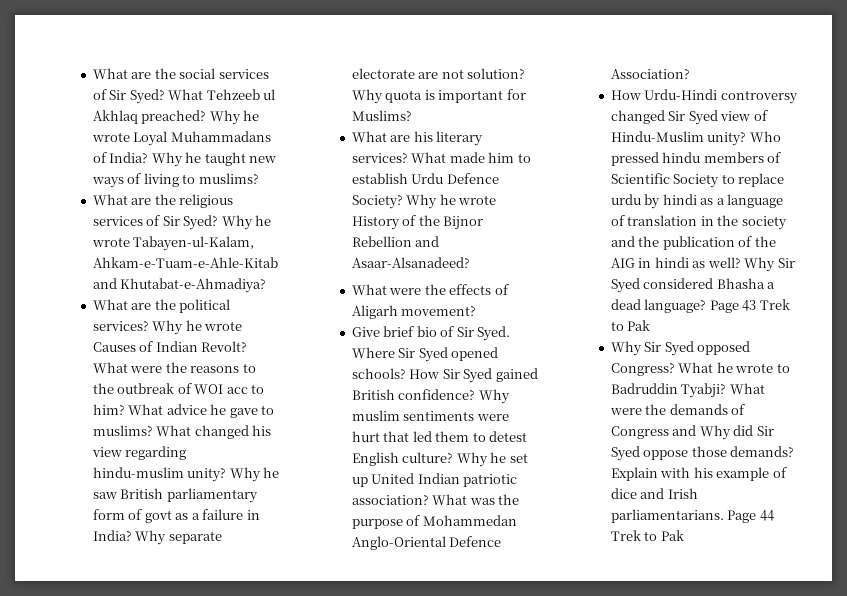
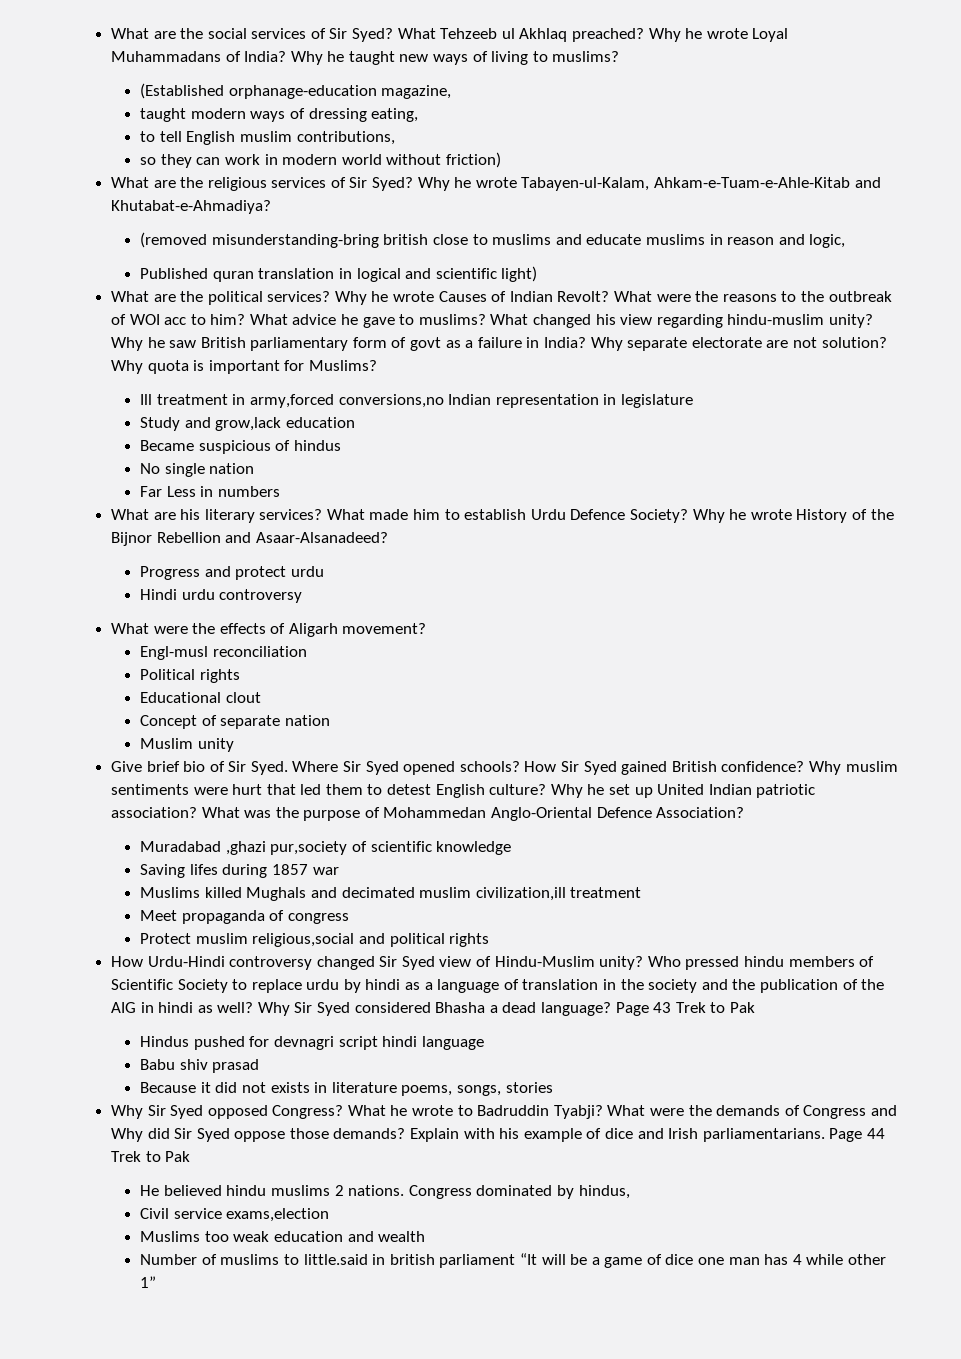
+ (Established orphanage-education magazine,
+ taught modern ways of dressing eating,
+ to tell English muslim contributions,
+ so they can work in modern world without friction)
+ (removed misunderstanding-bring british close to muslims and educate muslims in reason and logic,
+ Published quran translation in logical and scientific light)
+ Ill treatment in army,forced conversions,no Indian representation in legislature
+ Study and grow,lack education
+ Became suspicious of hindus
+ No single nation
+ Far Less in numbers
+ Progress and protect urdu
+ Hindi urdu controversy
+ Engl-musl reconciliation
+ Political rights
+ Educational clout
+ Concept of separate nation
+ Muslim unity
+ Muradabad ,ghazi pur,society of scientific knowledge
+ Saving lifes during 1857 war
+ Muslims killed Mughals and decimated muslim civilization,ill treatment
+ Meet propaganda of congress
+ Protect muslim religious,social and political rights
+ Hindus pushed for devnagri script hindi language
+ Babu shiv prasad
+ Because it did not exists in literature poems, songs, stories
+ He believed hindu muslims 2 nations. Congress dominated by hindus,
+ Civil service exams,election
+ Muslims too weak education and wealth
+ Number of muslims to little.said in british parliament “It will be a game of dice one man has 4 while other 1”

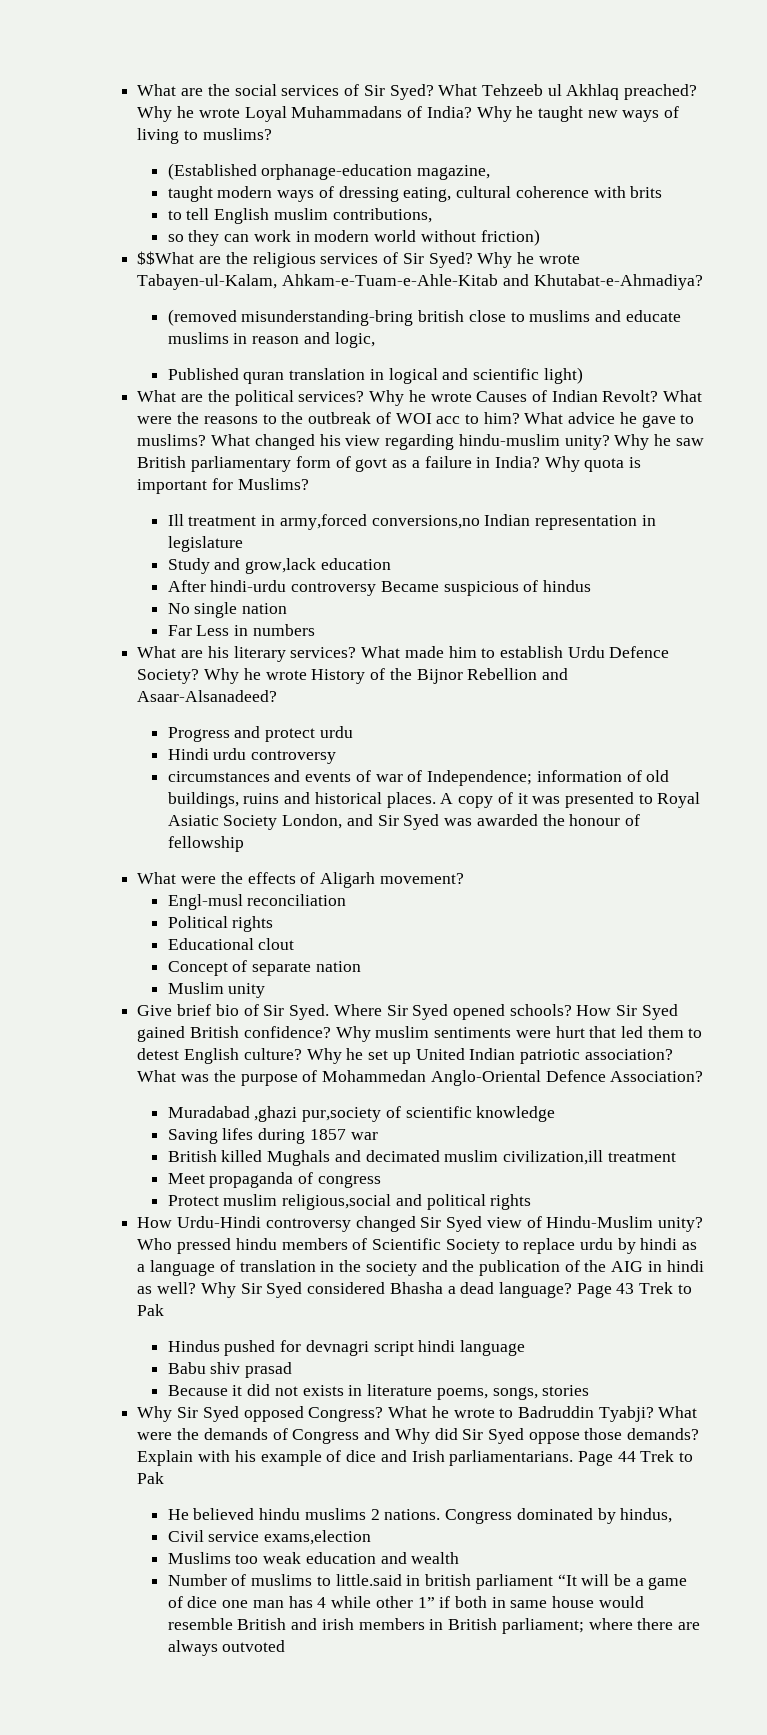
- taught modern ways of dressing eating,
+ taught modern ways of dressing eating, cultural coherence with brits
- What are the religious services of Sir Syed?
+ $$What are the religious services of Sir Syed?
- Why separate electorate are not solution? Why quota is important for Muslims?
+ Why quota is important for Muslims?
- Became suspicious of hindus
+ After hindi-urdu controversy Became suspicious of hindus
+ circumstances and events of war of Independence; information of old buildings, ruins and historical places. A copy of it was presented to Royal Asiatic Society London, and Sir Syed was awarded the honour of fellowship
- Muslims killed Mughals and decimated muslim civilization,ill treatment
+ British killed Mughals and decimated muslim civilization,ill treatment
- Number of muslims to little.said in british parliament “It will be a game of dice one man has 4 while other 1”
+ Number of muslims to little.said in british parliament “It will be a game of dice one man has 4 while other 1” if both in same house would resemble British and irish members in British parliament; where there are always outvoted

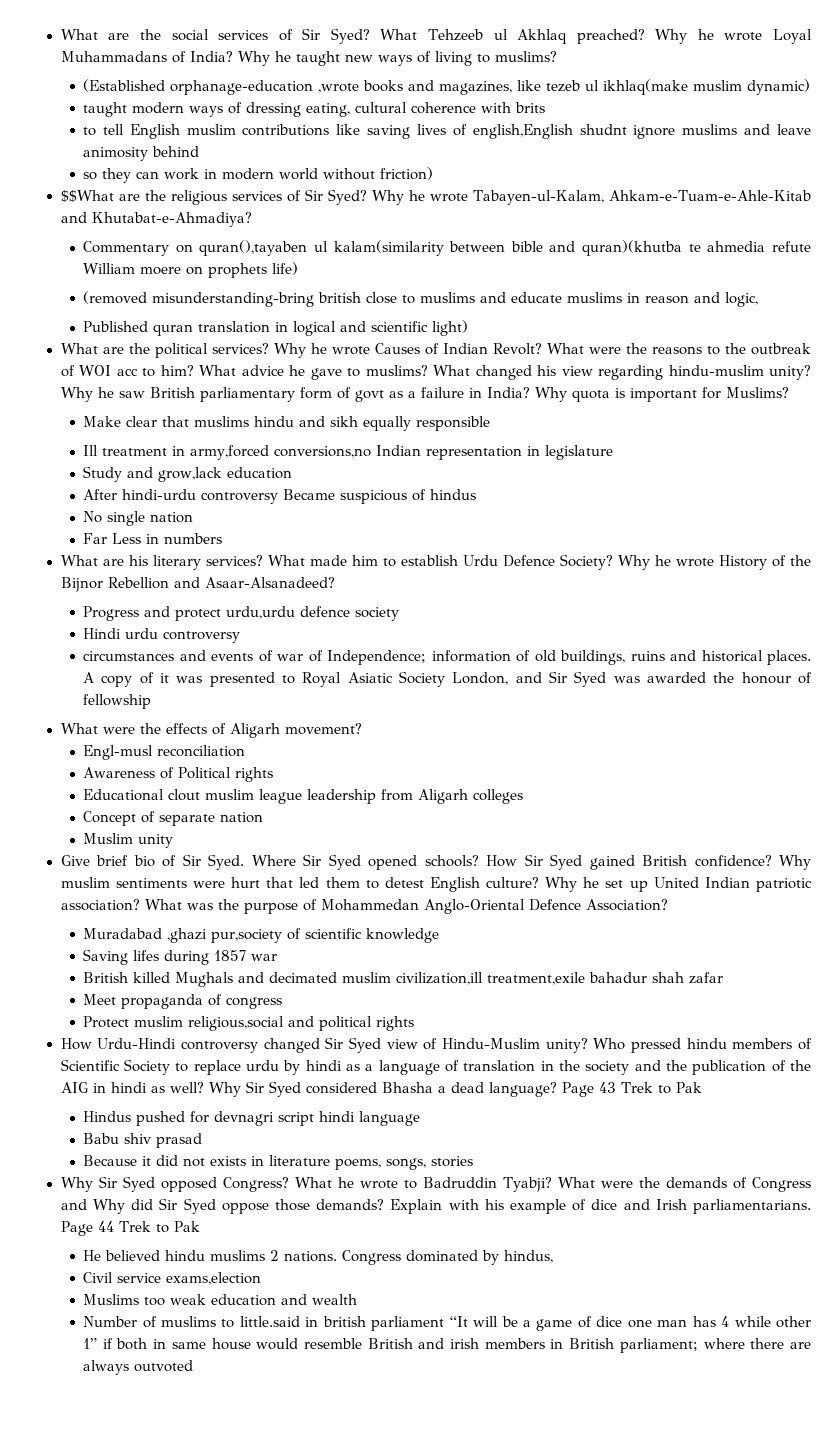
- (Established orphanage-education magazine,
+ (Established orphanage-education ,wrote books and magazines, like tezeb ul ikhlaq(make muslim dynamic)
- to tell English muslim contributions,
+ to tell English muslim contributions like saving lives of english,English shudnt ignore muslims and leave animosity behind
+ Commentary on quran(),tayaben ul kalam(similarity between bible and quran)(khutba te ahmedia refute William moere on prophets life)
+ Make clear that muslims hindu and sikh equally responsible
- Progress and protect urdu
+ Progress and protect urdu,urdu defence society
- Political rights
+ Awareness of Political rights
- Educational clout
+ Educational clout muslim league leadership from Aligarh colleges
- British killed Mughals and decimated muslim civilization,ill treatment
+ British killed Mughals and decimated muslim civilization,ill treatment,exile bahadur shah zafar

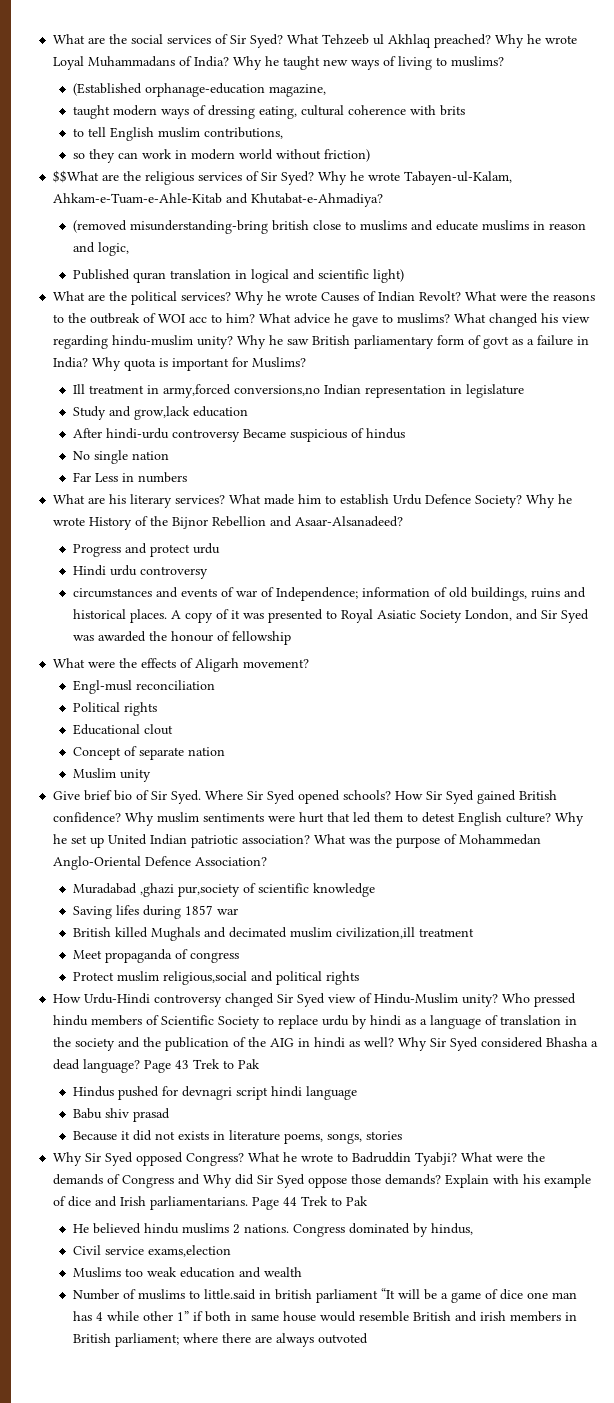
- (Established orphanage-education ,wrote books and magazines, like tezeb ul ikhlaq(make muslim dynamic)
+ (Established orphanage-education magazine,
- to tell English muslim contributions like saving lives of english,English shudnt ignore muslims and leave animosity behind
+ to tell English muslim contributions,
- Commentary on quran(),tayaben ul kalam(similarity between bible and quran)(khutba te ahmedia refute William moere on prophets life)
- Make clear that muslims hindu and sikh equally responsible
- Progress and protect urdu,urdu defence society
+ Progress and protect urdu
- Awareness of Political rights
+ Political rights
- Educational clout muslim league leadership from Aligarh colleges
+ Educational clout
- British killed Mughals and decimated muslim civilization,ill treatment,exile bahadur shah zafar
+ British killed Mughals and decimated muslim civilization,ill treatment

